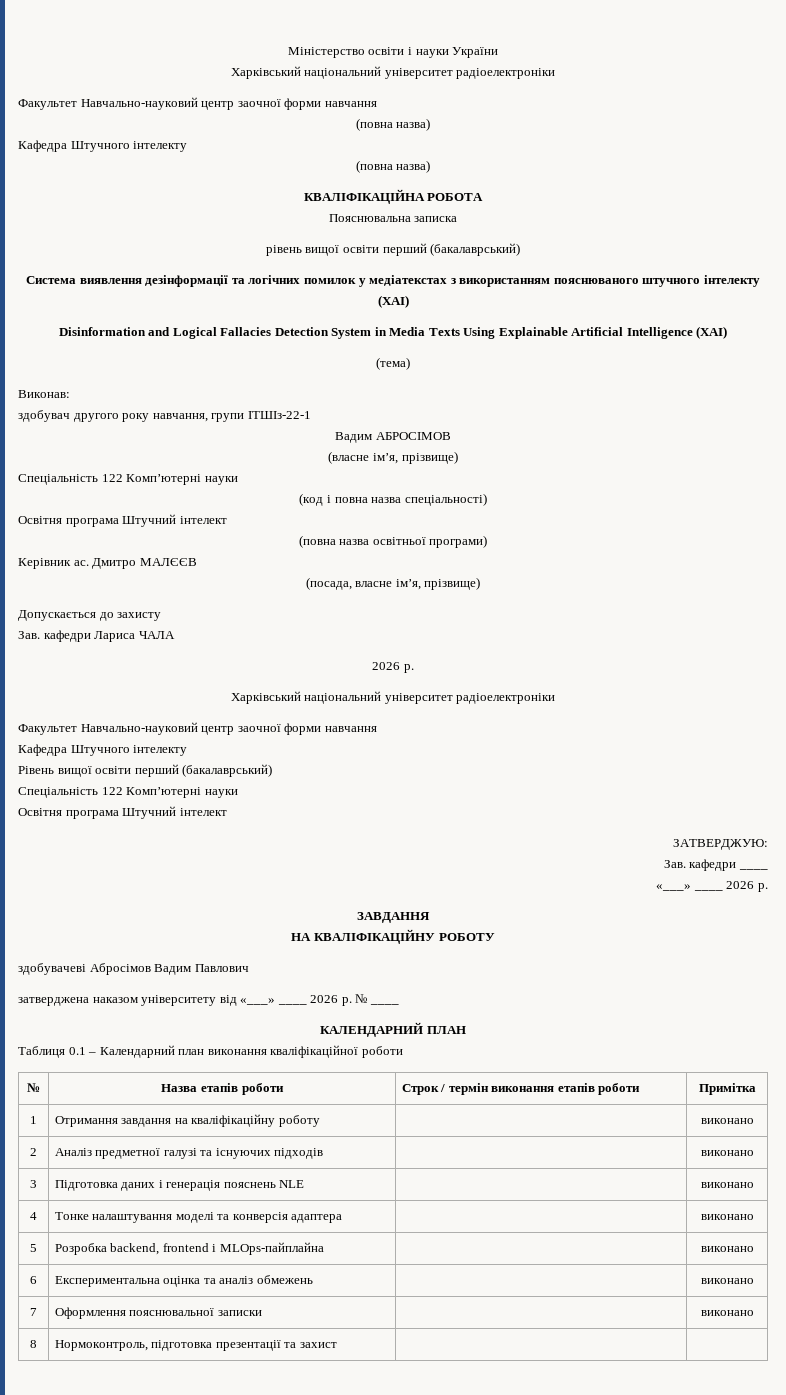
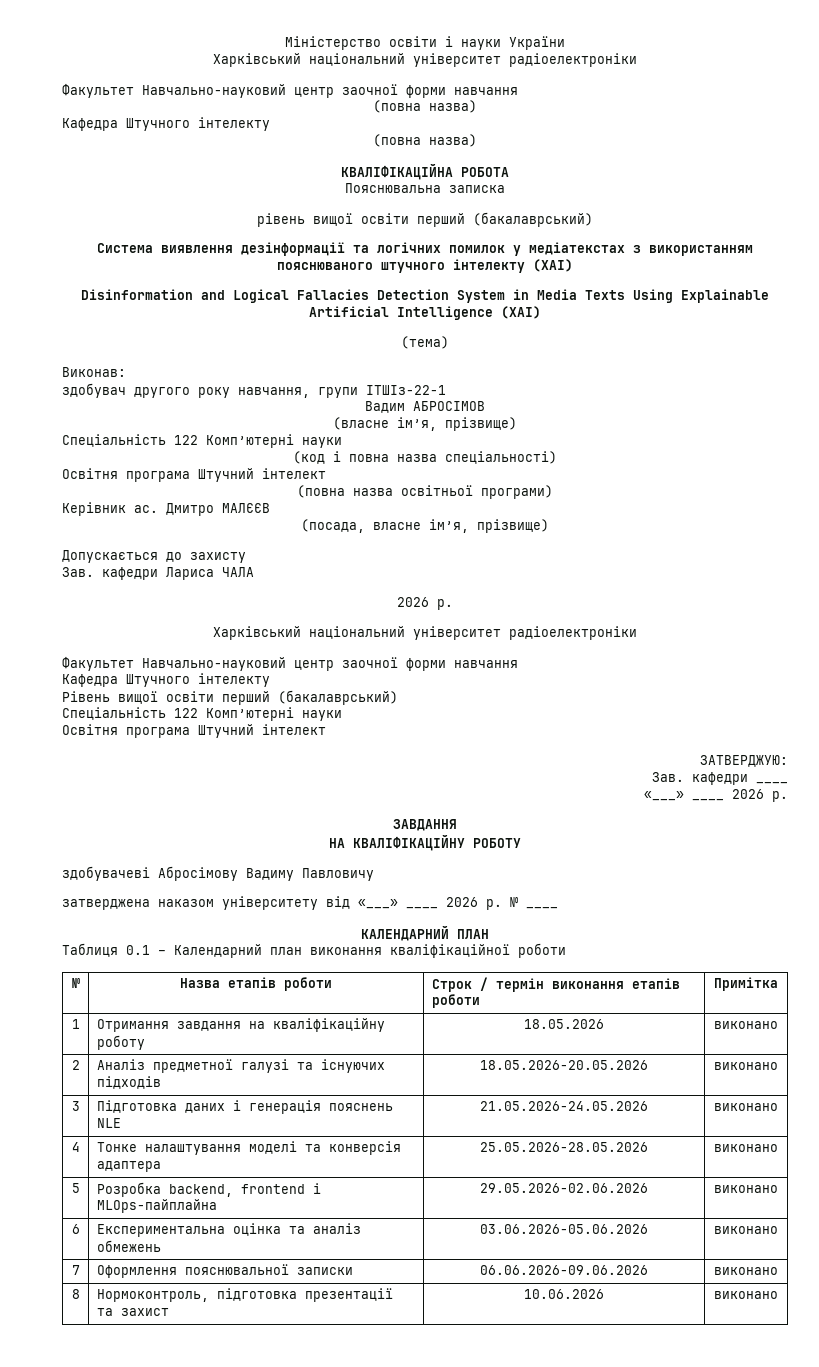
- здобувачеві Абросімов Вадим Павлович
+ здобувачеві Абросімову Вадиму Павловичу
- 1 | Отримання завдання на кваліфікаційну роботу | | виконано
+ 1 | Отримання завдання на кваліфікаційну роботу | 18.05.2026 | виконано
- 2 | Аналіз предметної галузі та існуючих підходів | | виконано
+ 2 | Аналіз предметної галузі та існуючих підходів | 18.05.2026-20.05.2026 | виконано
- 3 | Підготовка даних і генерація пояснень NLE | | виконано
+ 3 | Підготовка даних і генерація пояснень NLE | 21.05.2026-24.05.2026 | виконано
- 4 | Тонке налаштування моделі та конверсія адаптера | | виконано
+ 4 | Тонке налаштування моделі та конверсія адаптера | 25.05.2026-28.05.2026 | виконано
- 5 | Розробка backend, frontend і MLOps-пайплайна | | виконано
+ 5 | Розробка backend, frontend і MLOps-пайплайна | 29.05.2026-02.06.2026 | виконано
- 6 | Експериментальна оцінка та аналіз обмежень | | виконано
+ 6 | Експериментальна оцінка та аналіз обмежень | 03.06.2026-05.06.2026 | виконано
- 7 | Оформлення пояснювальної записки | | виконано
+ 7 | Оформлення пояснювальної записки | 06.06.2026-09.06.2026 | виконано
- 8 | Нормоконтроль, підготовка презентації та захист | |
+ 8 | Нормоконтроль, підготовка презентації та захист | 10.06.2026 | виконано

